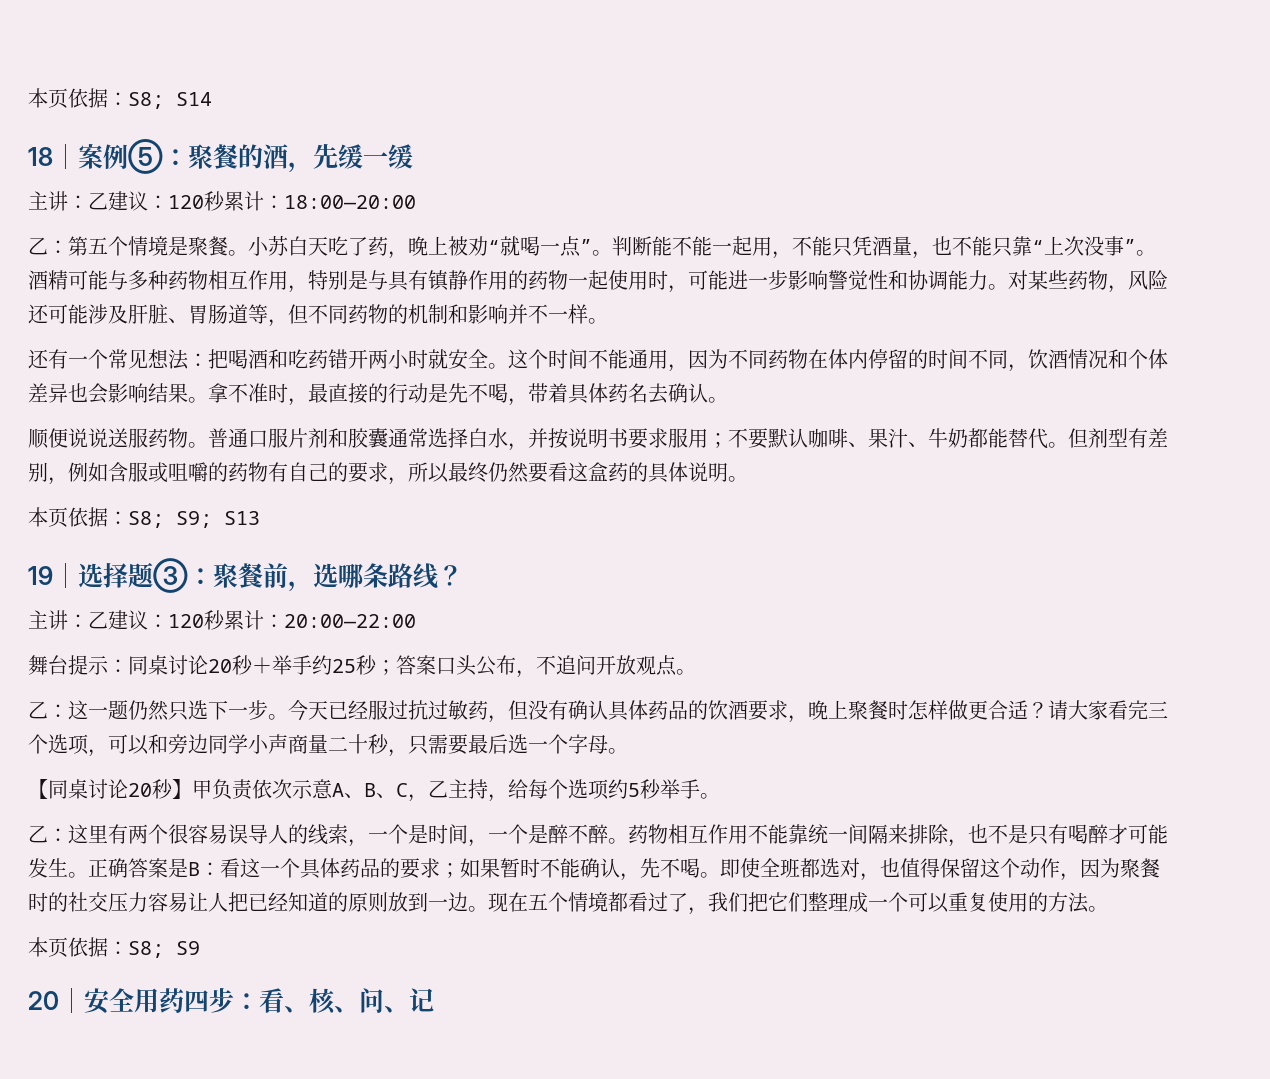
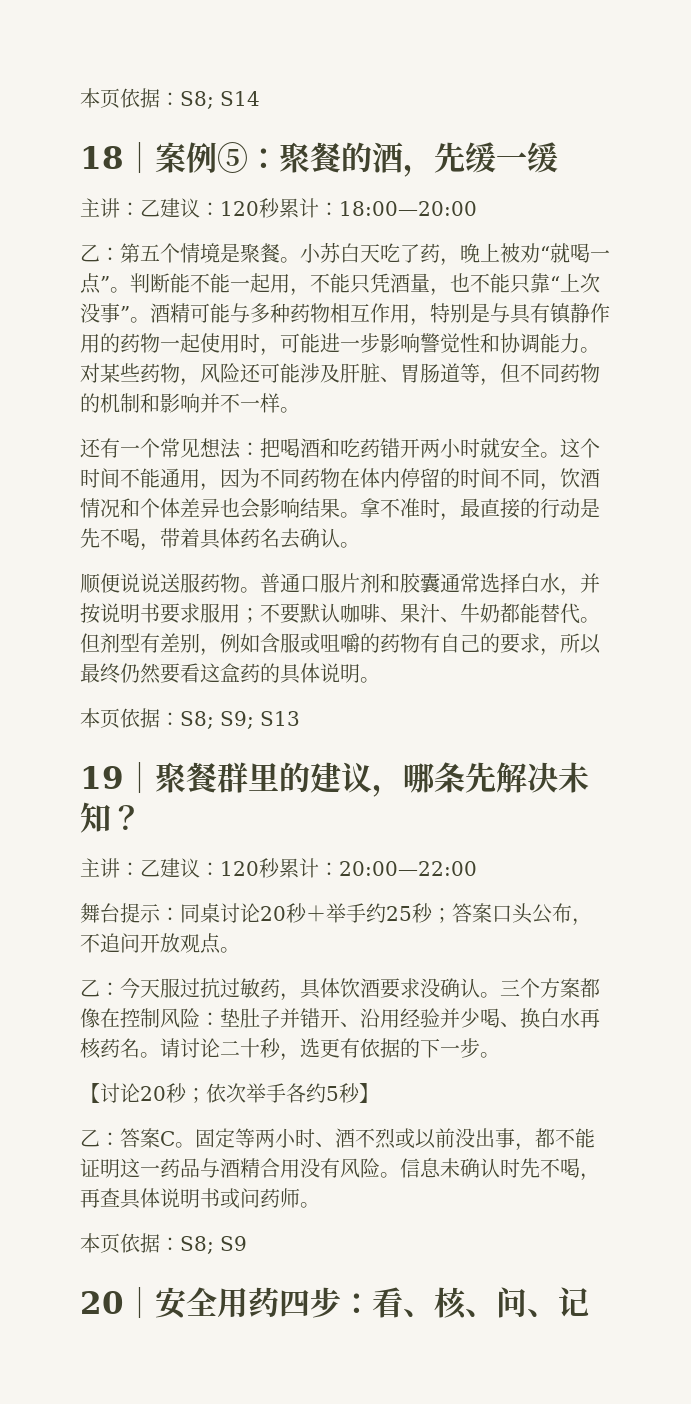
- 19｜选择题③：聚餐前，选哪条路线？
+ 19｜聚餐群里的建议，哪条先解决未知？
- 乙：这一题仍然只选下一步。今天已经服过抗过敏药，但没有确认具体药品的饮酒要求，晚上聚餐时怎样做更合适？请大家看完三个选项，可以和旁边同学小声商量二十秒，只需要最后选一个字母。
+ 乙：今天服过抗过敏药，具体饮酒要求没确认。三个方案都像在控制风险：垫肚子并错开、沿用经验并少喝、换白水再核药名。请讨论二十秒，选更有依据的下一步。
- 【同桌讨论20秒】甲负责依次示意A、B、C，乙主持，给每个选项约5秒举手。
- 乙：这里有两个很容易误导人的线索，一个是时间，一个是醉不醉。药物相互作用不能靠统一间隔来排除，也不是只有喝醉才可能发生。正确答案是B：看这一个具体药品的要求；如果暂时不能确认，先不喝。即使全班都选对，也值得保留这个动作，因为聚餐时的社交压力容易让人把已经知道的原则放到一边。现在五个情境都看过了，我们把它们整理成一个可以重复使用的方法。
+ 【讨论20秒；依次举手各约5秒】
+ 乙：答案C。固定等两小时、酒不烈或以前没出事，都不能证明这一药品与酒精合用没有风险。信息未确认时先不喝，再查具体说明书或问药师。

